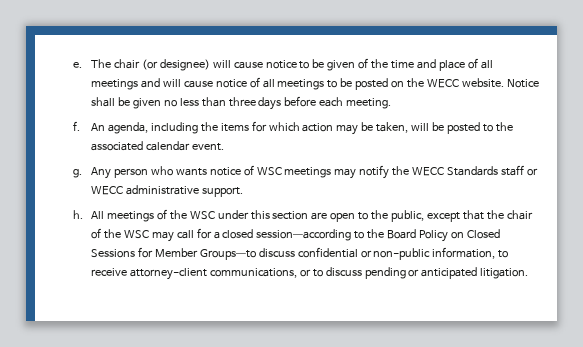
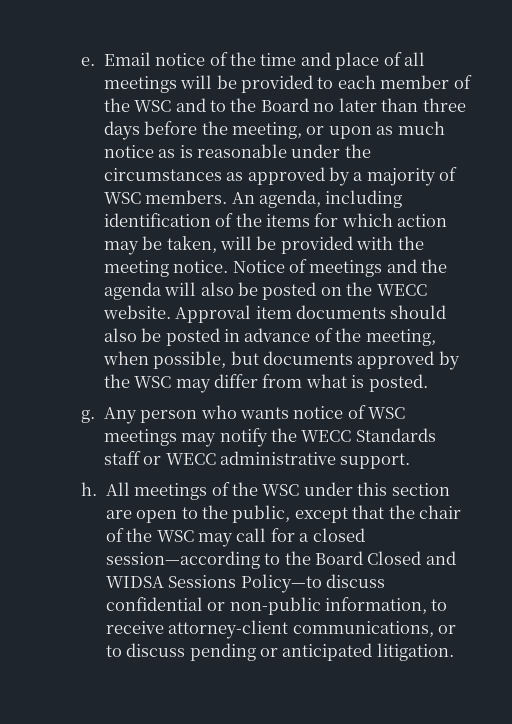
- The chair (or designee) will cause notice to be given of the time and place of all meetings and will cause notice of all meetings to be posted on the WECC website. Notice shall be given no less than three days before each meeting.
- f.
+ Email notice of the time and place of all meetings will be provided to each member of the WSC and to the Board no later than three days before the meeting, or upon as much notice as is reasonable under the circumstances as approved by a majority of WSC members.
- An agenda, including the items for which action may be taken, will be posted to the associated calendar event.
+ An agenda, including identification of the items for which action may be taken, will be provided with the meeting notice. Notice of meetings and the agenda will also be posted on the WECC website. Approval item documents should also be posted in advance of the meeting, when possible, but documents approved by the WSC may differ from what is posted.
- All meetings of the WSC under this section are open to the public, except that the chair of the WSC may call for a closed session—according to the Board Policy on Closed Sessions for Member Groups—to discuss confidential or non-public information, to receive attorney-client communications, or to discuss pending or anticipated litigation.
+ All meetings of the WSC under this section are open to the public, except that the chair of the WSC may call for a closed session—according to the Board Closed and WIDSA Sessions Policy—to discuss confidential or non-public information, to receive attorney-client communications, or to discuss pending or anticipated litigation.

